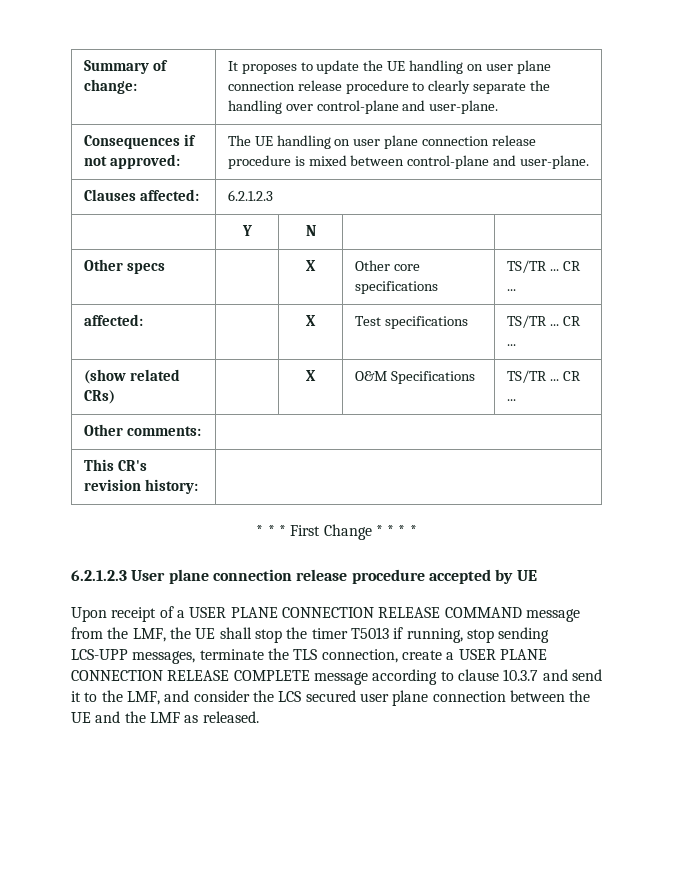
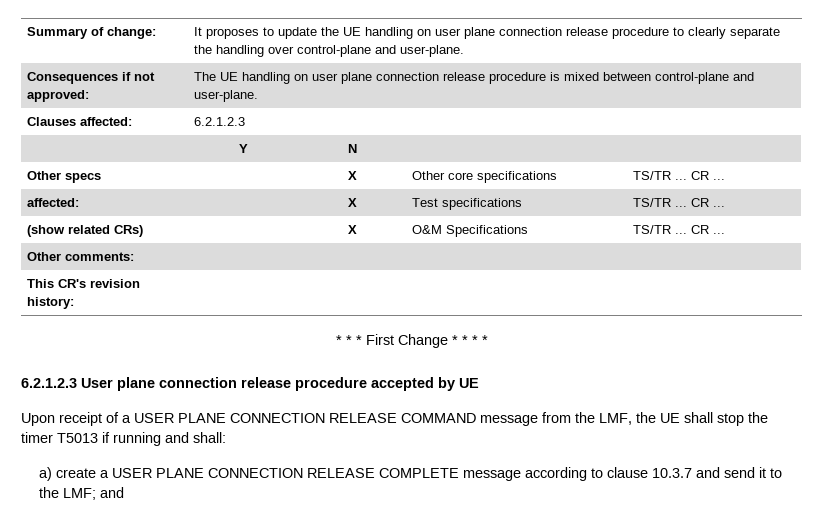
- Upon receipt of a USER PLANE CONNECTION RELEASE COMMAND message from the LMF, the UE shall stop the timer T5013 if running, stop sending LCS-UPP messages, terminate the TLS connection, create a USER PLANE CONNECTION RELEASE COMPLETE message according to clause 10.3.7 and send it to the LMF, and consider the LCS secured user plane connection between the UE and the LMF as released.
+ Upon receipt of a USER PLANE CONNECTION RELEASE COMMAND message from the LMF, the UE shall stop the timer T5013 if running and shall:
+ a) create a USER PLANE CONNECTION RELEASE COMPLETE message according to clause 10.3.7 and send it to the LMF; and

